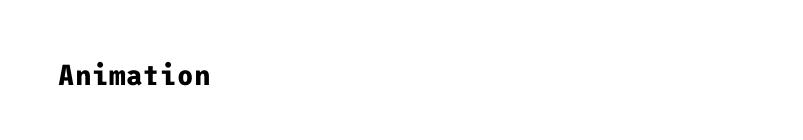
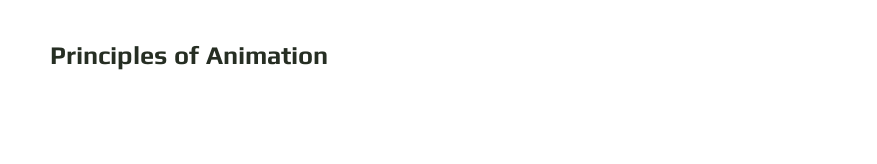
- Animation
+ Principles of Animation

